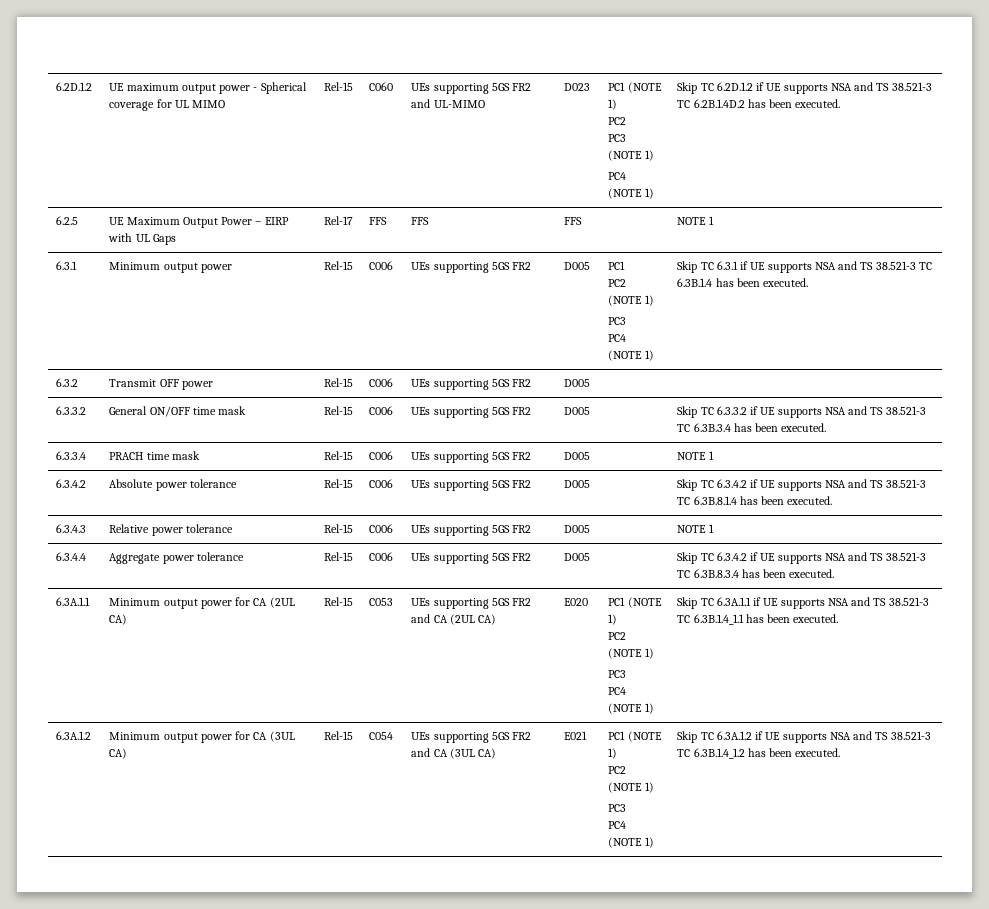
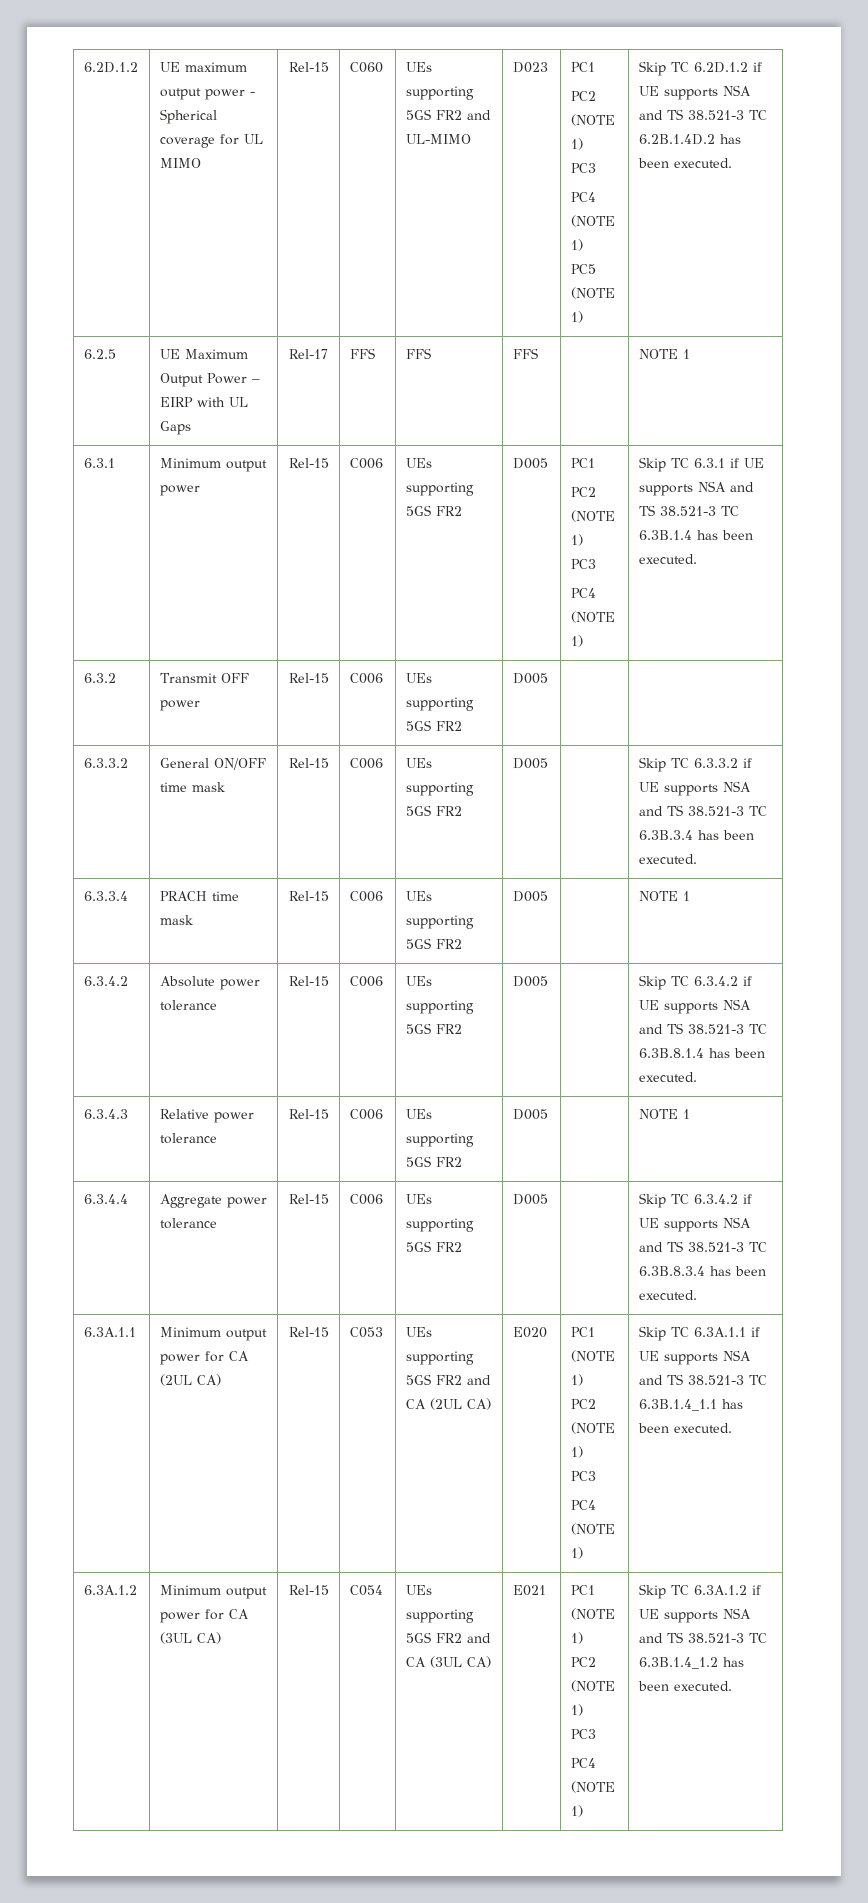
- D023 | PC1 (NOTE 1)
- PC2
- PC3 (NOTE 1)
+ D023 | PC1
+ PC2 (NOTE 1)
+ PC3
  PC4 (NOTE 1)
+ PC5 (NOTE 1)

